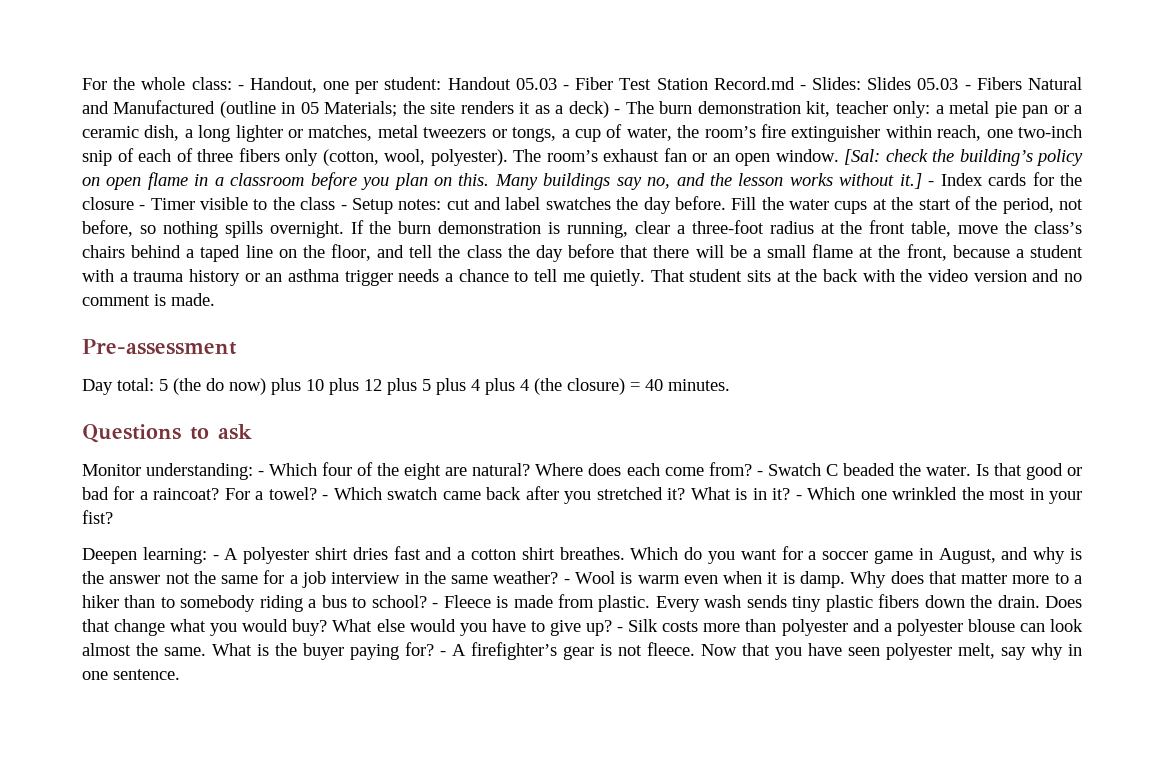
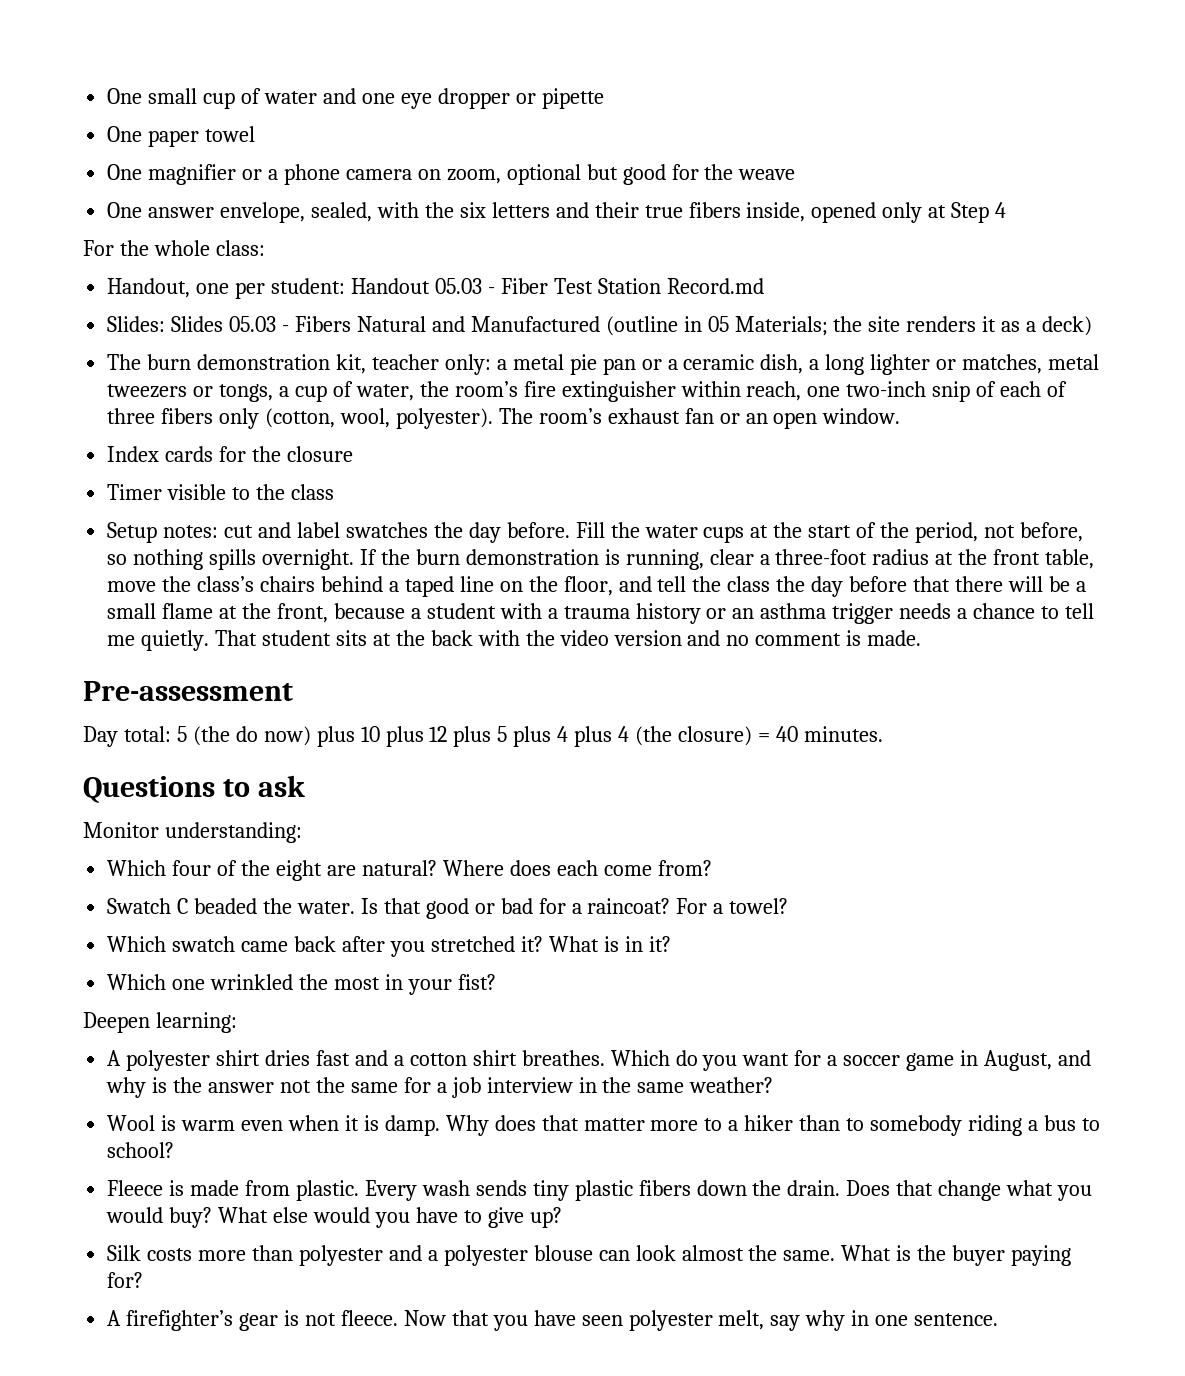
+ One small cup of water and one eye dropper or pipette
+ One paper towel
+ One magnifier or a phone camera on zoom, optional but good for the weave
+ One answer envelope, sealed, with the six letters and their true fibers inside, opened only at Step 4
- For the whole class: - Handout, one per student:
+ For the whole class:
+ Handout, one per student:
- Handout 05.03 - Fiber Test Station Record.md - Slides:
+ Handout 05.03 - Fiber Test Station Record.md
+ Slides:
- the site renders it as a deck) - The burn demonstration kit, teacher only:
+ the site renders it as a deck)
+ The burn demonstration kit, teacher only:
- The room’s exhaust fan or an open window. [Sal: check the building’s policy on open flame in a classroom before you plan on this. Many buildings say no, and the lesson works without it.] - Index cards for the closure - Timer visible to the class - Setup notes: cut and label swatches the day before.
+ The room’s exhaust fan or an open window.
+ Index cards for the closure
+ Timer visible to the class
+ Setup notes: cut and label swatches the day before.
- Monitor understanding: - Which four of the eight are natural?
+ Monitor understanding:
+ Which four of the eight are natural?
- Where does each come from? - Swatch C beaded the water.
+ Where does each come from?
+ Swatch C beaded the water.
- For a towel? - Which swatch came back after you stretched it?
+ For a towel?
+ Which swatch came back after you stretched it?
- What is in it? - Which one wrinkled the most in your fist?
+ What is in it?
+ Which one wrinkled the most in your fist?
- Deepen learning: - A polyester shirt dries fast and a cotton shirt breathes.
+ Deepen learning:
+ A polyester shirt dries fast and a cotton shirt breathes.
- Which do you want for a soccer game in August, and why is the answer not the same for a job interview in the same weather? - Wool is warm even when it is damp.
+ Which do you want for a soccer game in August, and why is the answer not the same for a job interview in the same weather?
+ Wool is warm even when it is damp.
- Why does that matter more to a hiker than to somebody riding a bus to school? - Fleece is made from plastic.
+ Why does that matter more to a hiker than to somebody riding a bus to school?
+ Fleece is made from plastic.
- What else would you have to give up? - Silk costs more than polyester and a polyester blouse can look almost the same.
+ What else would you have to give up?
+ Silk costs more than polyester and a polyester blouse can look almost the same.
- What is the buyer paying for? - A firefighter’s gear is not fleece.
+ What is the buyer paying for?
+ A firefighter’s gear is not fleece.

